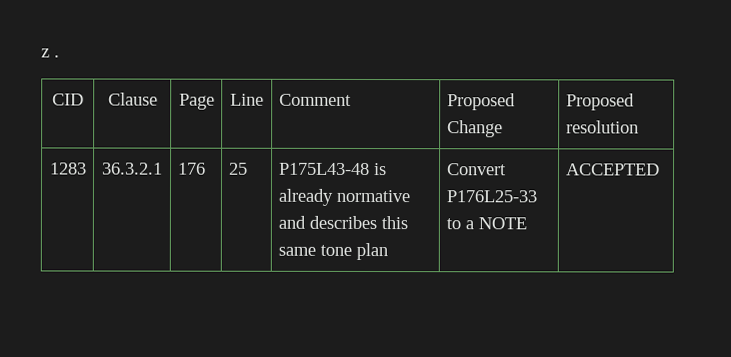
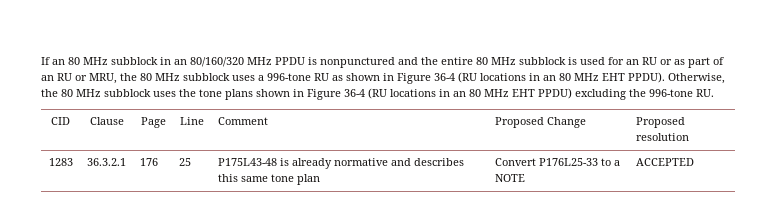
- z .
+ If an 80 MHz subblock in an 80/160/320 MHz PPDU is nonpunctured and the entire 80 MHz subblock is used for an RU or as part of an RU or MRU, the 80 MHz subblock uses a 996-tone RU as shown in Figure 36-4 (RU locations in an 80 MHz EHT PPDU). Otherwise, the 80 MHz subblock uses the tone plans shown in Figure 36-4 (RU locations in an 80 MHz EHT PPDU) excluding the 996-tone RU.

